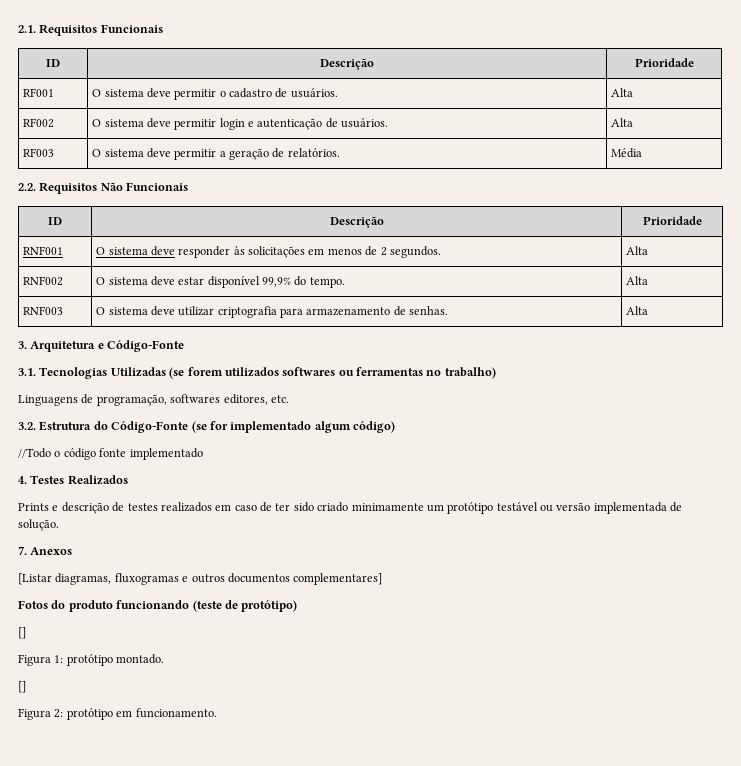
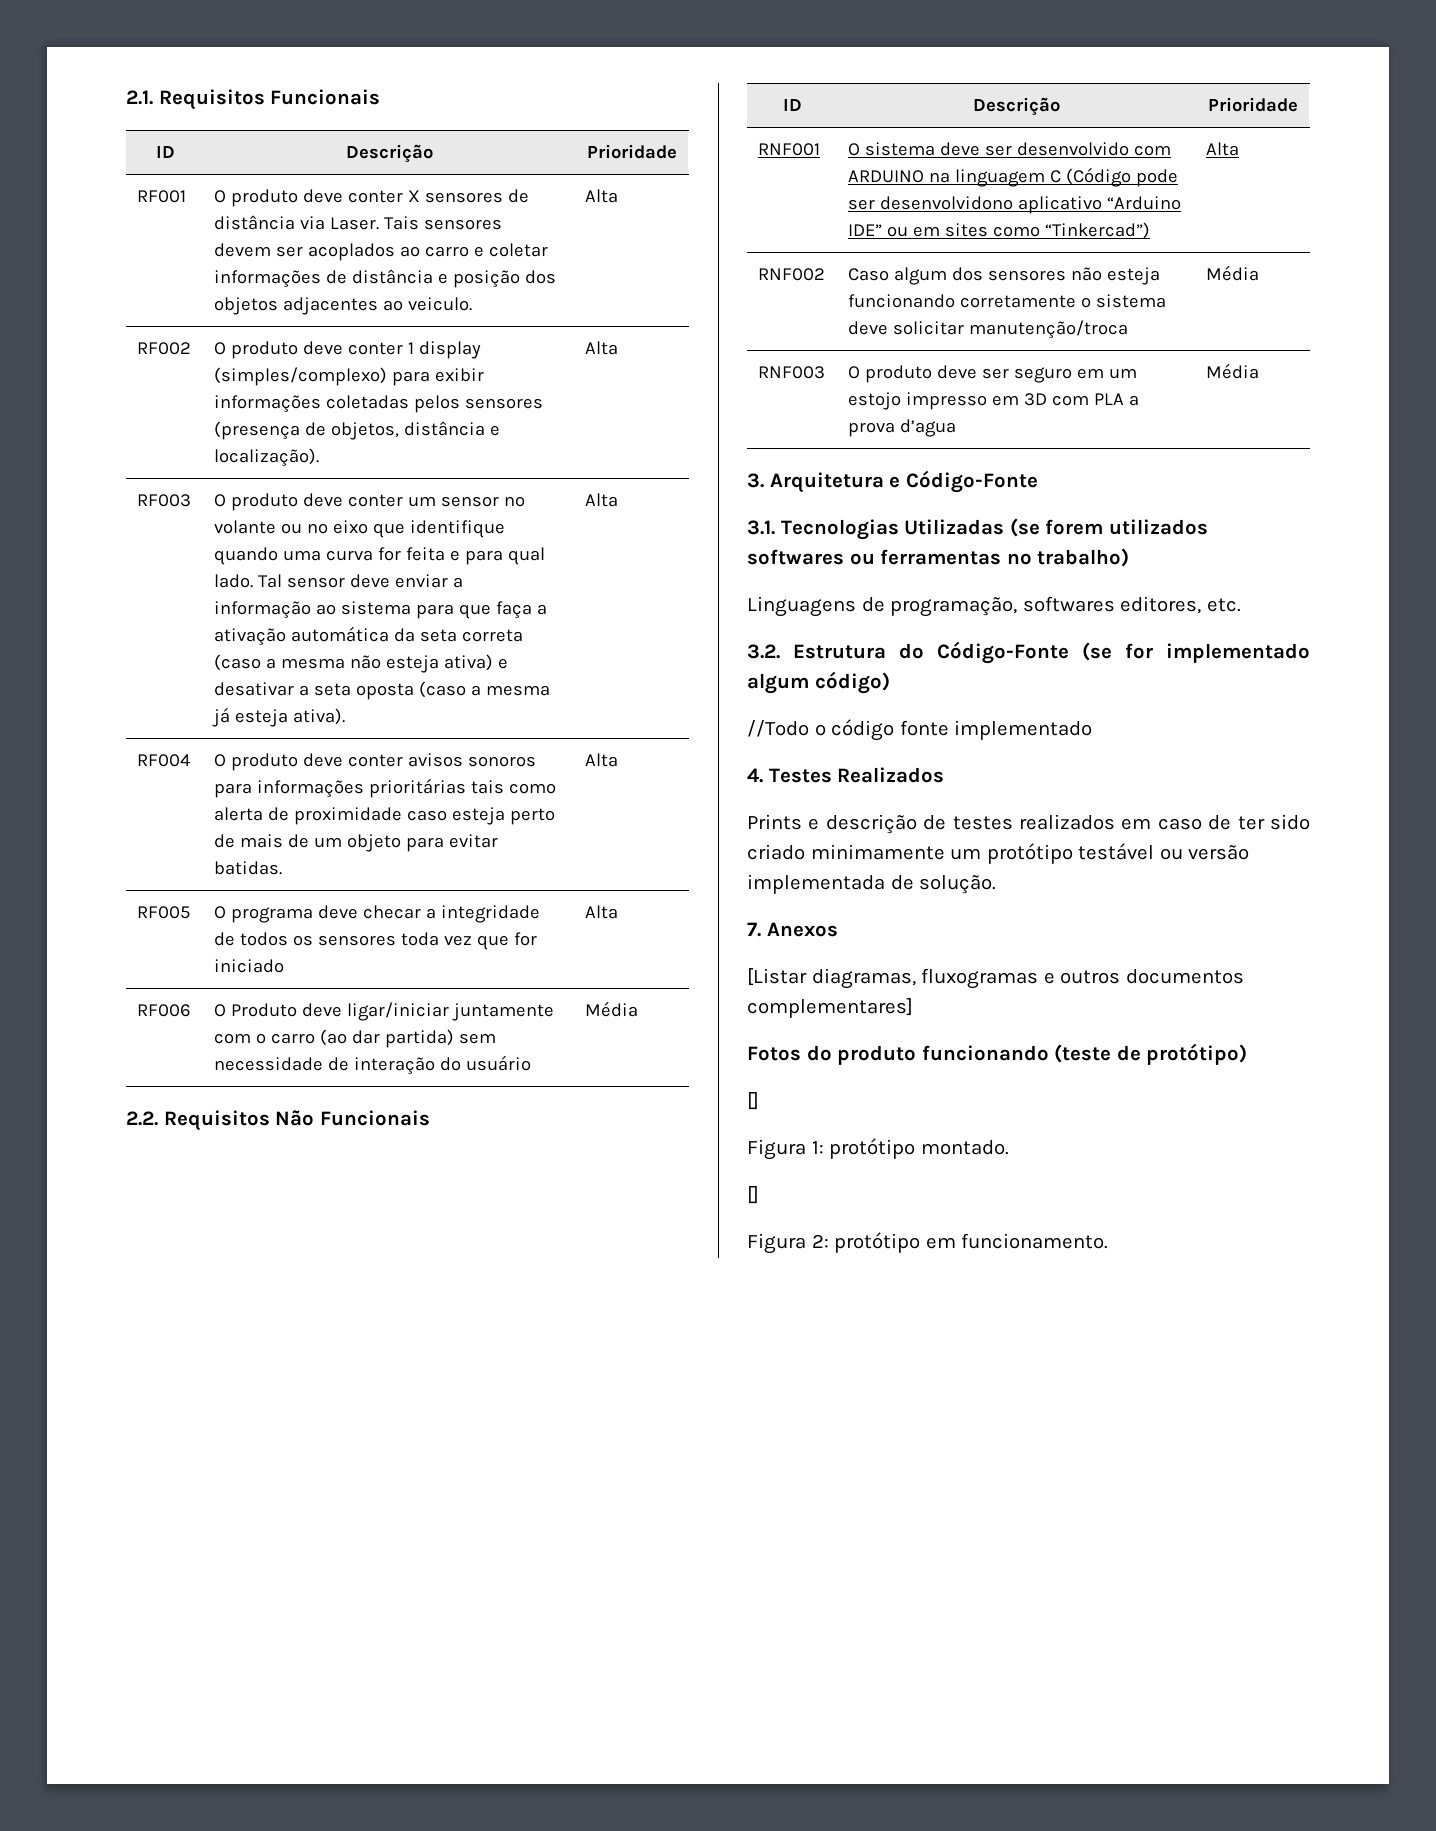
- RF001 | O sistema deve permitir o cadastro de usuários. | Alta
- RF002 | O sistema deve permitir login e autenticação de usuários. | Alta
- RF003 | O sistema deve permitir a geração de relatórios. | Média
+ RF001 | O produto deve conter X sensores de distância via Laser. Tais sensores devem ser acoplados ao carro e coletar informações de distância e posição dos objetos adjacentes ao veiculo. | Alta
+ RF002 | O produto deve conter 1 display (simples/complexo) para exibir informações coletadas pelos sensores (presença de objetos, distância e localização). | Alta
+ RF003 | O produto deve conter um sensor no volante ou no eixo que identifique quando uma curva for feita e para qual lado. Tal sensor deve enviar a informação ao sistema para que faça a ativação automática da seta correta (caso a mesma não esteja ativa) e desativar a seta oposta (caso a mesma já esteja ativa). | Alta
+ RF004 | O produto deve conter avisos sonoros para informações prioritárias tais como alerta de proximidade caso esteja perto de mais de um objeto para evitar batidas. | Alta
+ RF005 | O programa deve checar a integridade de todos os sensores toda vez que for iniciado | Alta
+ RF006 | O Produto deve ligar/iniciar juntamente com o carro (ao dar partida) sem necessidade de interação do usuário | Média
- RNF001 | O sistema deve responder às solicitações em menos de 2 segundos. | Alta
- RNF002 | O sistema deve estar disponível 99,9% do tempo. | Alta
- RNF003 | O sistema deve utilizar criptografia para armazenamento de senhas. | Alta
+ RNF001 | O sistema deve ser desenvolvido com ARDUINO na linguagem C (Código pode ser desenvolvidono aplicativo “Arduino IDE” ou em sites como “Tinkercad”) | Alta
+ RNF002 | Caso algum dos sensores não esteja funcionando corretamente o sistema deve solicitar manutenção/troca | Média
+ RNF003 | O produto deve ser seguro em um estojo impresso em 3D com PLA a prova d’agua | Média

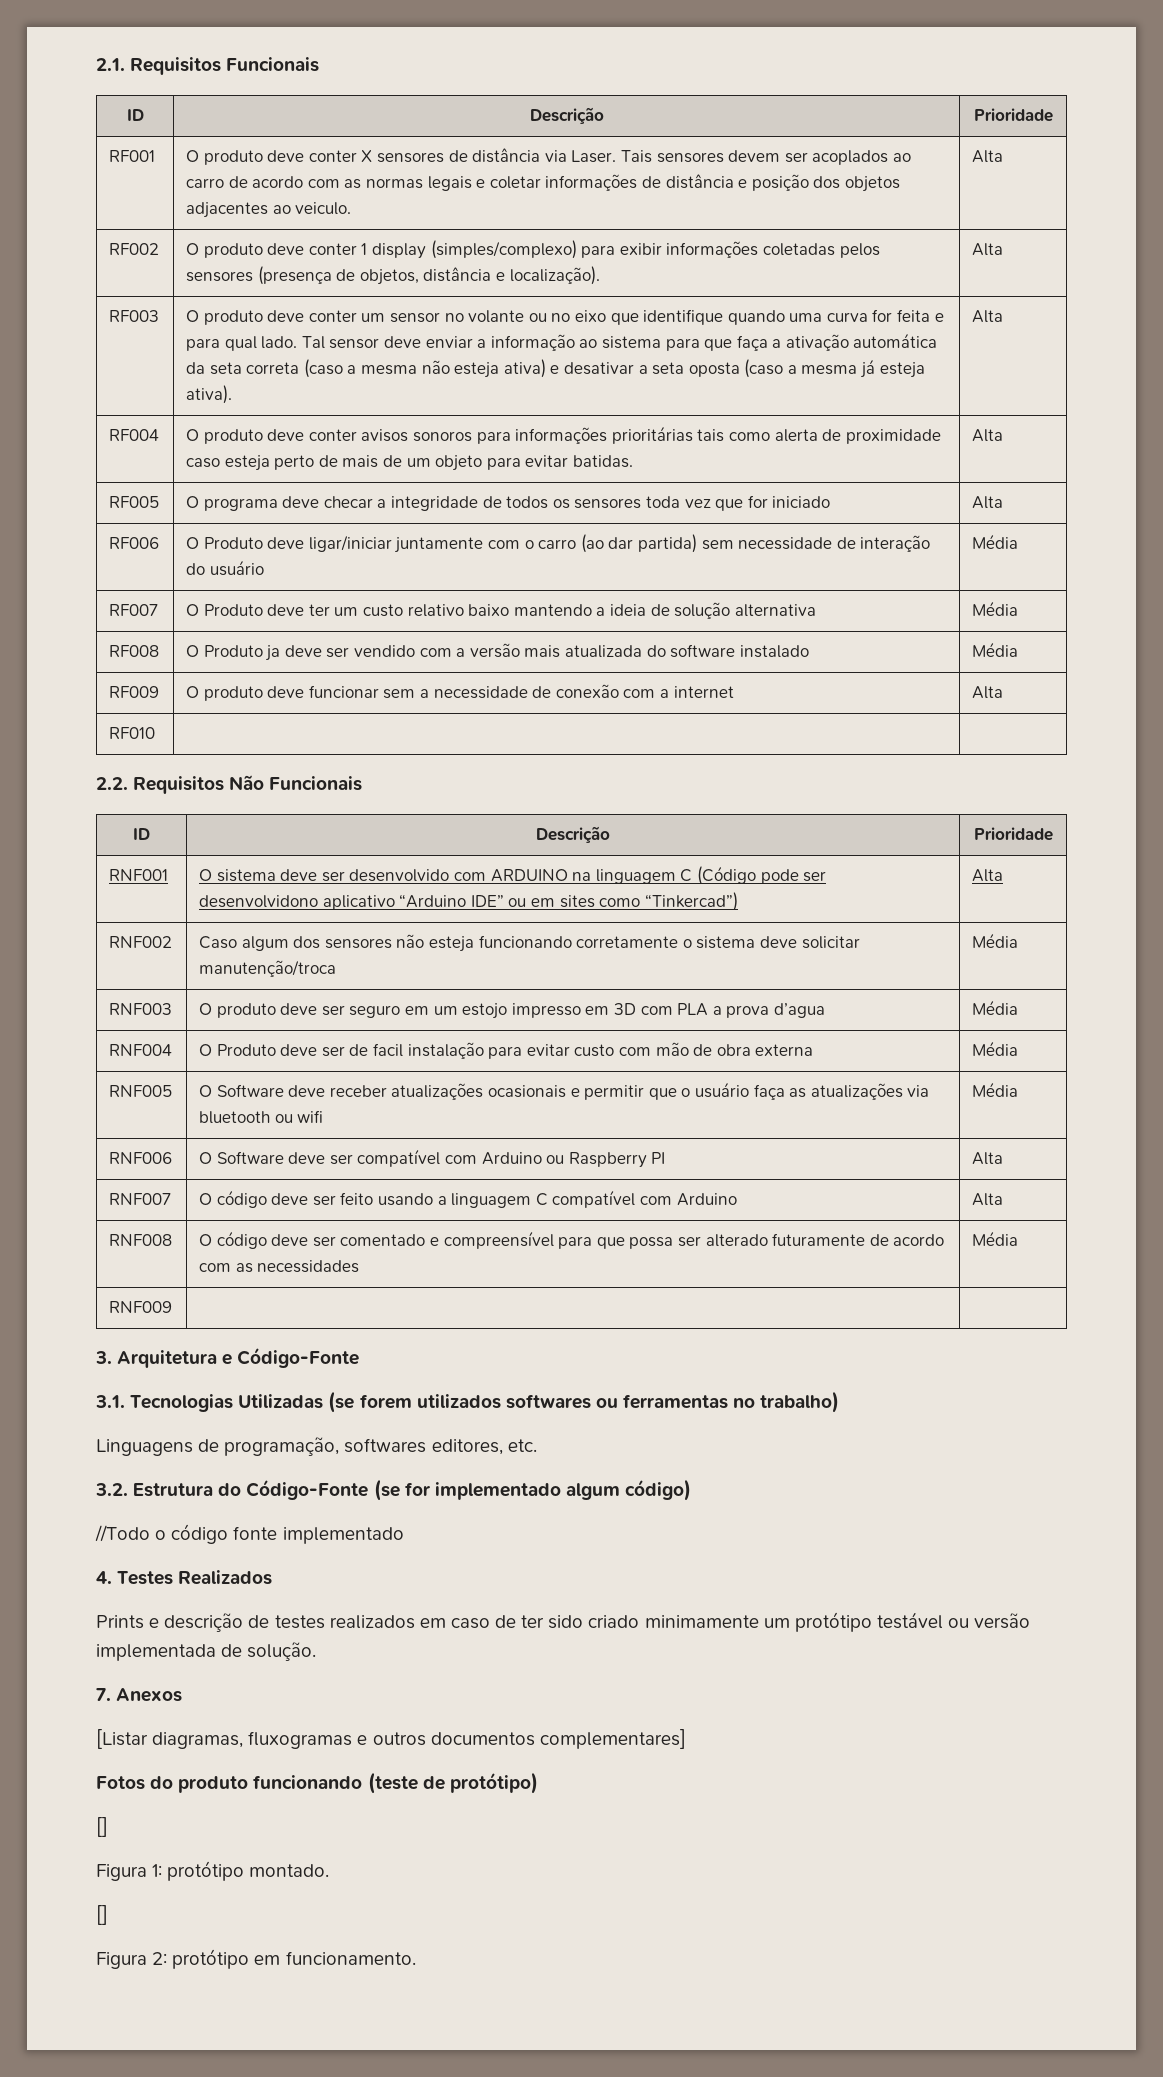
- RF001 | O produto deve conter X sensores de distância via Laser. Tais sensores devem ser acoplados ao carro e coletar informações de distância e posição dos objetos adjacentes ao veiculo. | Alta
+ RF001 | O produto deve conter X sensores de distância via Laser. Tais sensores devem ser acoplados ao carro de acordo com as normas legais e coletar informações de distância e posição dos objetos adjacentes ao veiculo. | Alta
+ RF007 | O Produto deve ter um custo relativo baixo mantendo a ideia de solução alternativa | Média
+ RF008 | O Produto ja deve ser vendido com a versão mais atualizada do software instalado | Média
+ RF009 | O produto deve funcionar sem a necessidade de conexão com a internet | Alta
+ RF010 | |
+ RNF004 | O Produto deve ser de facil instalação para evitar custo com mão de obra externa | Média
+ RNF005 | O Software deve receber atualizações ocasionais e permitir que o usuário faça as atualizações via bluetooth ou wifi | Média
+ RNF006 | O Software deve ser compatível com Arduino ou Raspberry PI | Alta
+ RNF007 | O código deve ser feito usando a linguagem C compatível com Arduino | Alta
+ RNF008 | O código deve ser comentado e compreensível para que possa ser alterado futuramente de acordo com as necessidades | Média
+ RNF009 | |

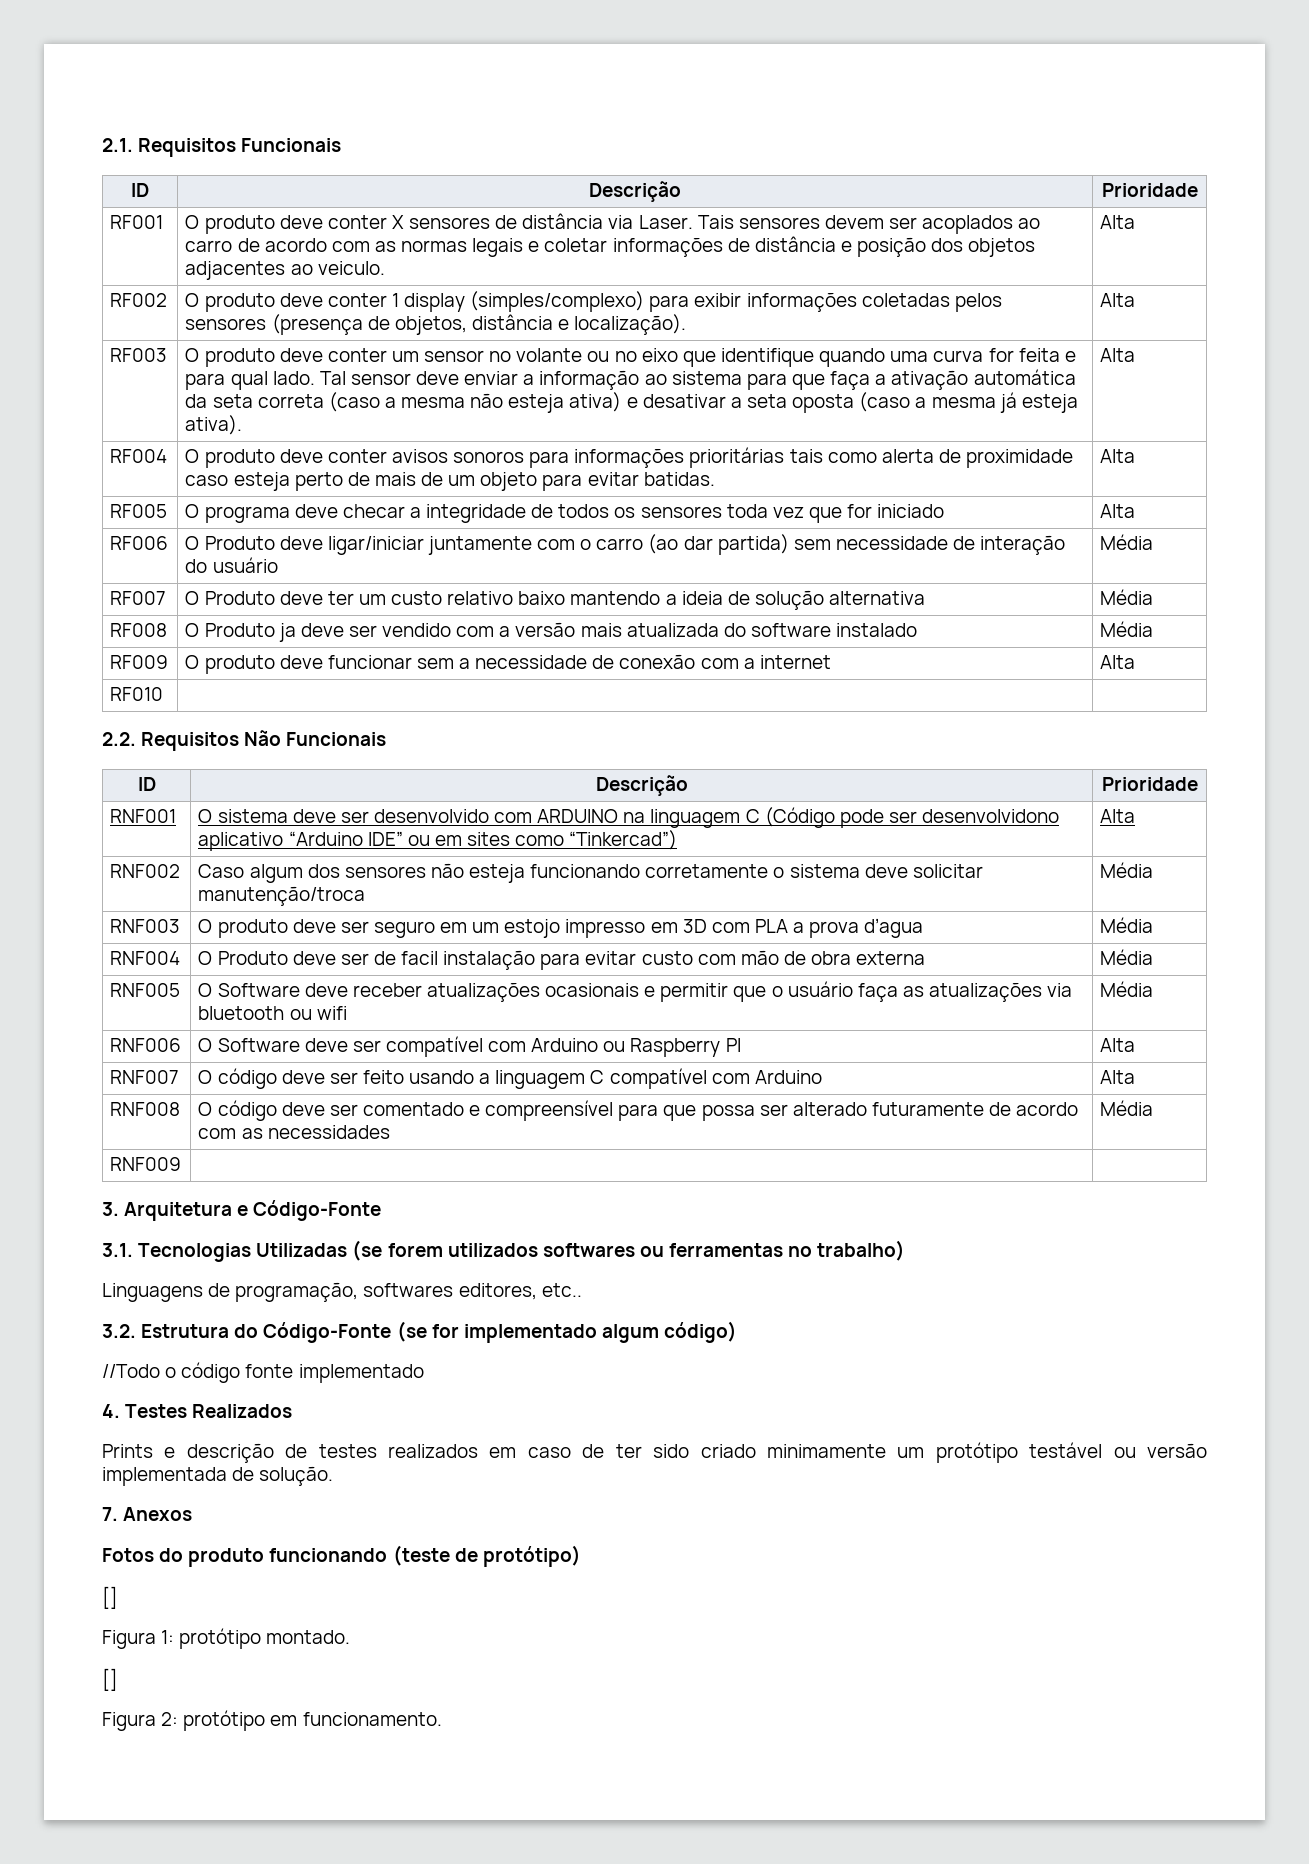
- Linguagens de programação, softwares editores, etc.
+ Linguagens de programação, softwares editores, etc..
- [Listar diagramas, fluxogramas e outros documentos complementares]

